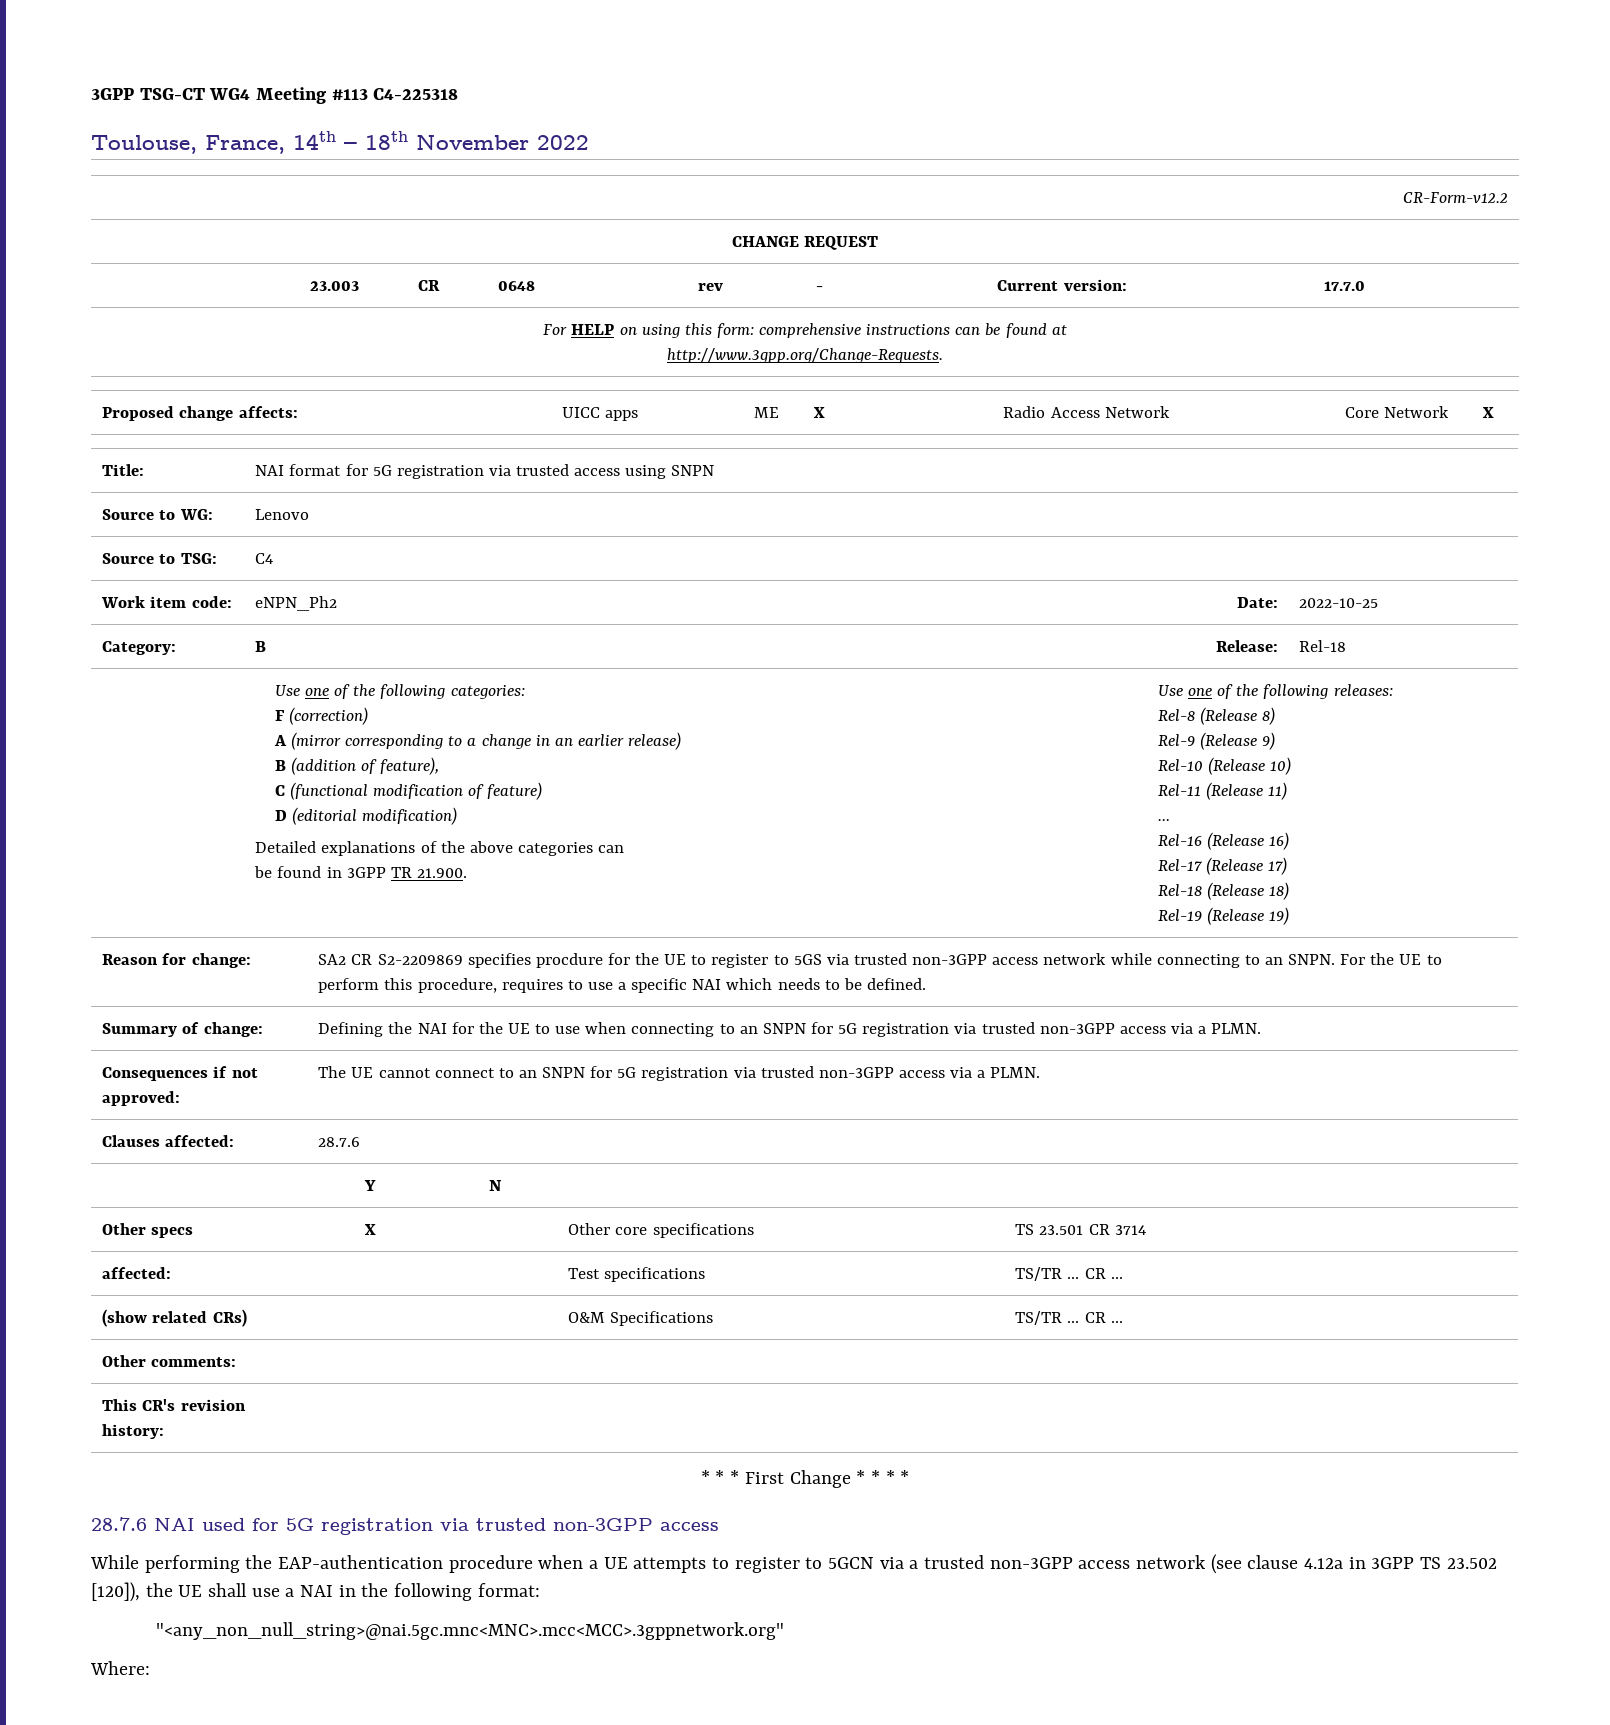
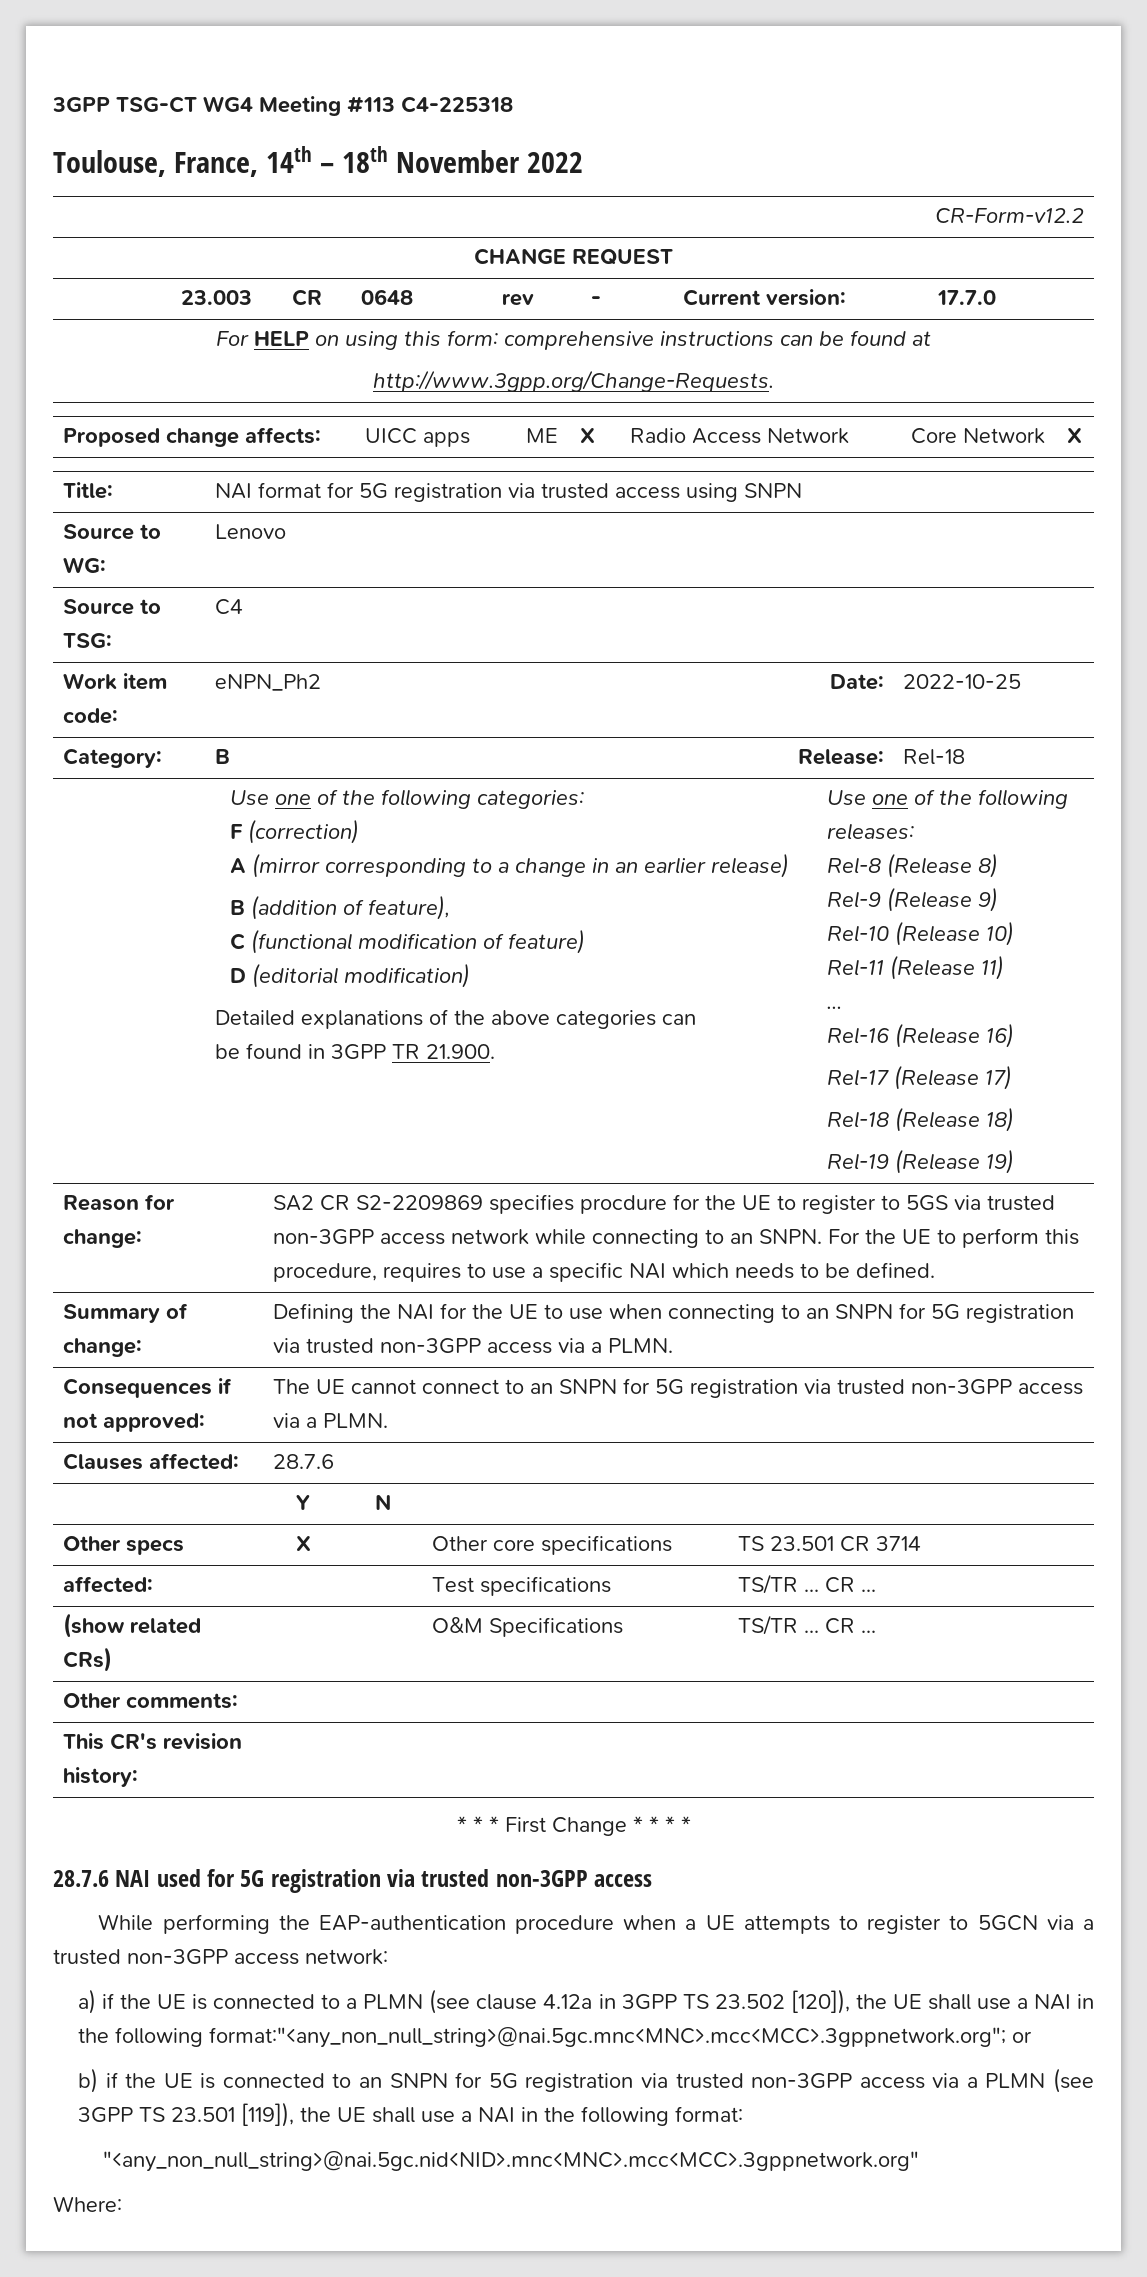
- While performing the EAP-authentication procedure when a UE attempts to register to 5GCN via a trusted non-3GPP access network (see clause 4.12a in 3GPP TS 23.502 [120]), the UE shall use a NAI in the following format:
+ While performing the EAP-authentication procedure when a UE attempts to register to 5GCN via a trusted non-3GPP access network:
+ a) if the UE is connected to a PLMN (see clause 4.12a in 3GPP TS 23.502 [120]), the UE shall use a NAI in the following format:"<any_non_null_string>@nai.5gc.mnc<MNC>.mcc<MCC>.3gppnetwork.org"; or
+ b) if the UE is connected to an SNPN for 5G registration via trusted non-3GPP access via a PLMN (see 3GPP TS 23.501 [119]), the UE shall use a NAI in the following format:
- "<any_non_null_string>@nai.5gc.mnc<MNC>.mcc<MCC>.3gppnetwork.org"
+ "<any_non_null_string>@nai.5gc.nid<NID>.mnc<MNC>.mcc<MCC>.3gppnetwork.org"

